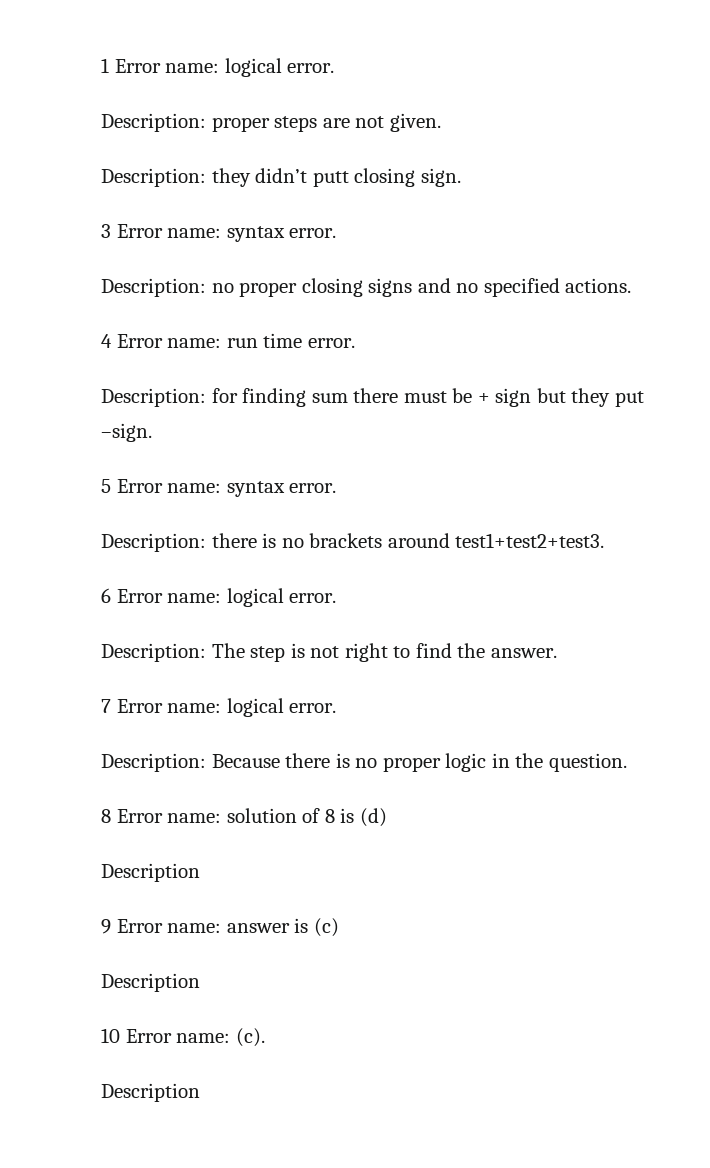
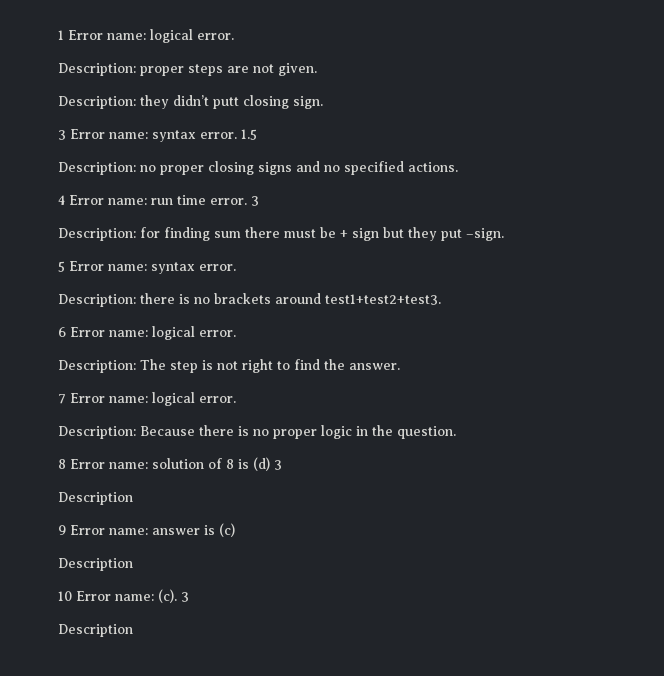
+ 1.5
- 4 Error name: run time error.
+ 4 Error name: run time error. 3
- 8 Error name: solution of 8 is (d)
+ 8 Error name: solution of 8 is (d) 3
- 10 Error name: (c).
+ 10 Error name: (c). 3

